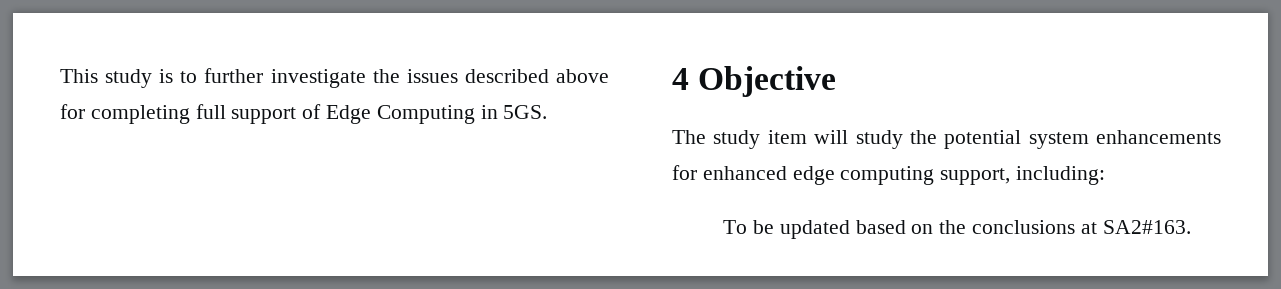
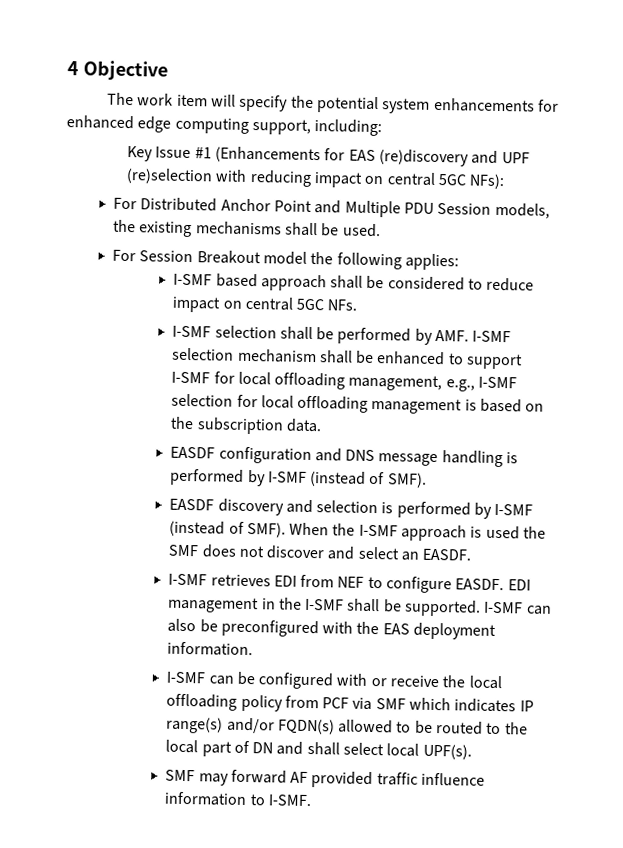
- This study is to further investigate the issues described above for completing full support of Edge Computing in 5GS.
- The study item will study the potential system enhancements for enhanced edge computing support, including:
+ The work item will specify the potential system enhancements for enhanced edge computing support, including:
- To be updated based on the conclusions at SA2#163.
+ Key Issue #1 (Enhancements for EAS (re)discovery and UPF (re)selection with reducing impact on central 5GC NFs):
+ For Distributed Anchor Point and Multiple PDU Session models, the existing mechanisms shall be used.
+ For Session Breakout model the following applies:
+ I-SMF based approach shall be considered to reduce impact on central 5GC NFs.
+ I-SMF selection shall be performed by AMF. I-SMF selection mechanism shall be enhanced to support I-SMF for local offloading management, e.g., I-SMF selection for local offloading management is based on the subscription data.
+ EASDF configuration and DNS message handling is performed by I-SMF (instead of SMF).
+ EASDF discovery and selection is performed by I-SMF (instead of SMF). When the I-SMF approach is used the SMF does not discover and select an EASDF.
+ I-SMF retrieves EDI from NEF to configure EASDF. EDI management in the I-SMF shall be supported. I-SMF can also be preconfigured with the EAS deployment information.
+ I-SMF can be configured with or receive the local offloading policy from PCF via SMF which indicates IP range(s) and/or FQDN(s) allowed to be routed to the local part of DN and shall select local UPF(s).
+ SMF may forward AF provided traffic influence information to I-SMF.

